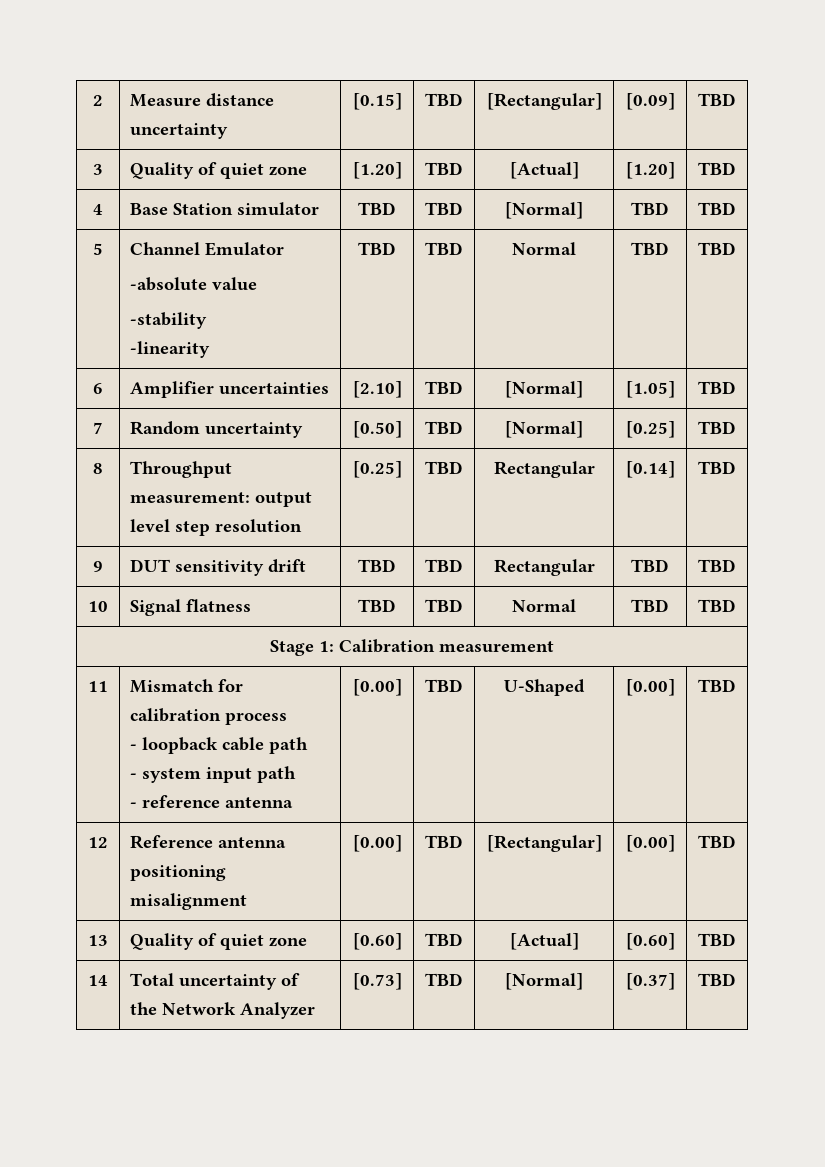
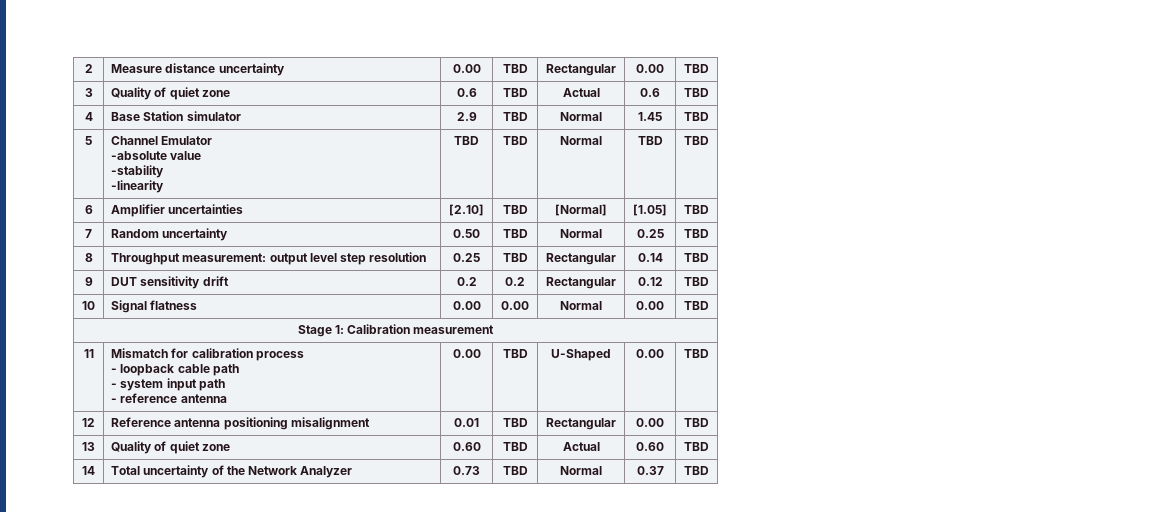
- 2 | Measure distance uncertainty | [0.15] | TBD | [Rectangular] | [0.09] | TBD
+ 2 | Measure distance uncertainty | 0.00 | TBD | Rectangular | 0.00 | TBD
- 3 | Quality of quiet zone | [1.20] | TBD | [Actual] | [1.20] | TBD
+ 3 | Quality of quiet zone | 0.6 | TBD | Actual | 0.6 | TBD
- 4 | Base Station simulator | TBD | TBD | [Normal] | TBD | TBD
+ 4 | Base Station simulator | 2.9 | TBD | Normal | 1.45 | TBD
- 7 | Random uncertainty | [0.50] | TBD | [Normal] | [0.25] | TBD
+ 7 | Random uncertainty | 0.50 | TBD | Normal | 0.25 | TBD
- 8 | Throughput measurement: output level step resolution | [0.25] | TBD | Rectangular | [0.14] | TBD
+ 8 | Throughput measurement: output level step resolution | 0.25 | TBD | Rectangular | 0.14 | TBD
- 9 | DUT sensitivity drift | TBD | TBD | Rectangular | TBD | TBD
+ 9 | DUT sensitivity drift | 0.2 | 0.2 | Rectangular | 0.12 | TBD
- 10 | Signal flatness | TBD | TBD | Normal | TBD | TBD
+ 10 | Signal flatness | 0.00 | 0.00 | Normal | 0.00 | TBD
  11 | Mismatch for calibration process
  - loopback cable path
  - system input path
- - reference antenna | [0.00] | TBD | U-Shaped | [0.00] | TBD
+ - reference antenna | 0.00 | TBD | U-Shaped | 0.00 | TBD
- 12 | Reference antenna positioning misalignment | [0.00] | TBD | [Rectangular] | [0.00] | TBD
+ 12 | Reference antenna positioning misalignment | 0.01 | TBD | Rectangular | 0.00 | TBD
- 13 | Quality of quiet zone | [0.60] | TBD | [Actual] | [0.60] | TBD
+ 13 | Quality of quiet zone | 0.60 | TBD | Actual | 0.60 | TBD
- 14 | Total uncertainty of the Network Analyzer | [0.73] | TBD | [Normal] | [0.37] | TBD
+ 14 | Total uncertainty of the Network Analyzer | 0.73 | TBD | Normal | 0.37 | TBD

